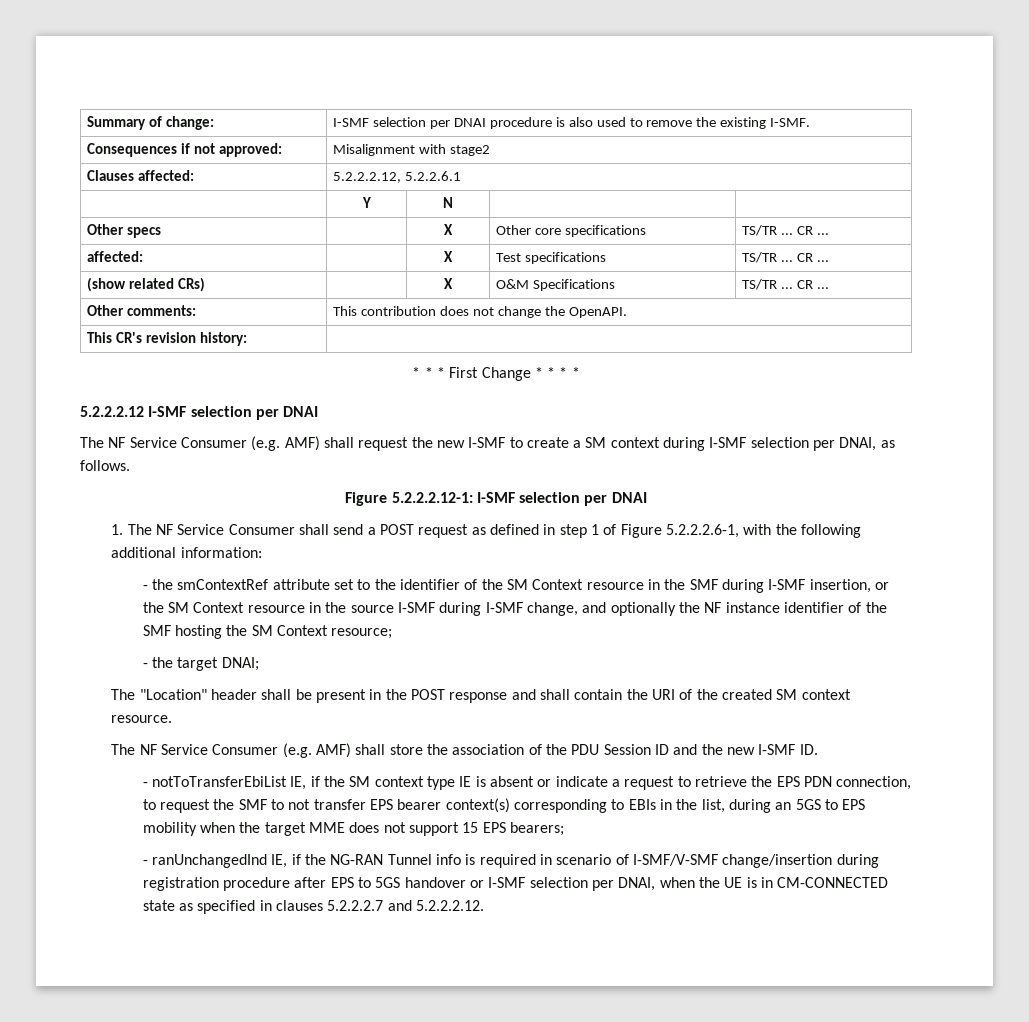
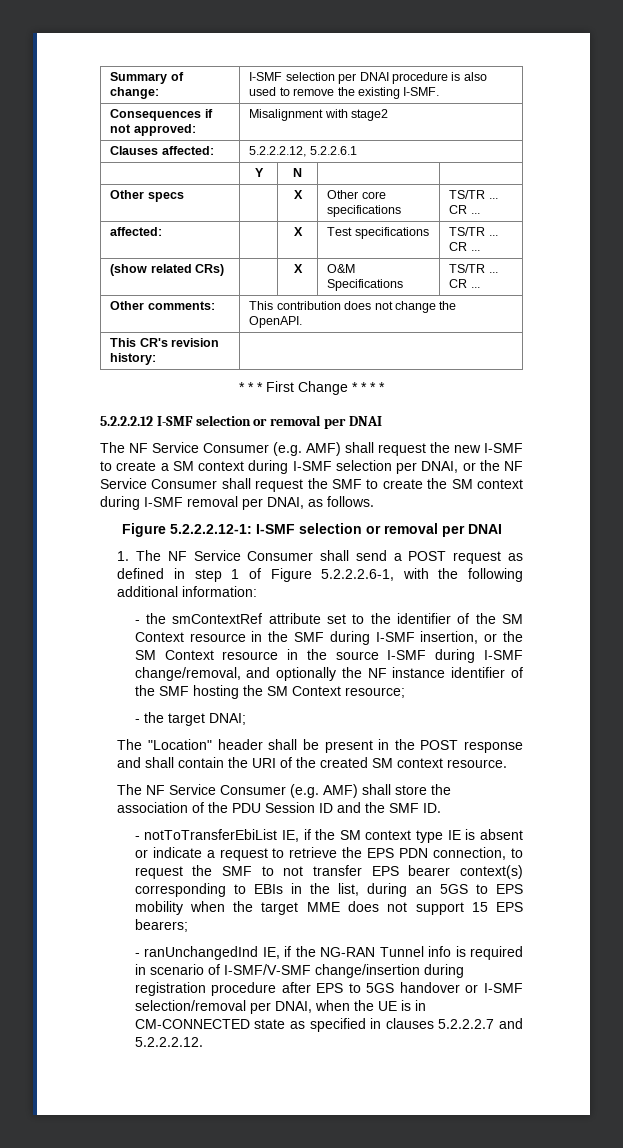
- 5.2.2.2.12 I-SMF selection per DNAI
+ 5.2.2.2.12 I-SMF selection or removal per DNAI
- The NF Service Consumer (e.g. AMF) shall request the new I-SMF to create a SM context during I-SMF selection per DNAI, as follows.
+ The NF Service Consumer (e.g. AMF) shall request the new I-SMF to create a SM context during I-SMF selection per DNAI, or the NF Service Consumer shall request the SMF to create the SM context during I-SMF removal per DNAI, as follows.
- Figure 5.2.2.2.12-1: I-SMF selection per DNAI
+ Figure 5.2.2.2.12-1: I-SMF selection or removal per DNAI
- - the smContextRef attribute set to the identifier of the SM Context resource in the SMF during I-SMF insertion, or the SM Context resource in the source I-SMF during I-SMF change, and optionally the NF instance identifier of the SMF hosting the SM Context resource;
+ - the smContextRef attribute set to the identifier of the SM Context resource in the SMF during I-SMF insertion, or the SM Context resource in the source I-SMF during I-SMF change/removal, and optionally the NF instance identifier of the SMF hosting the SM Context resource;
- The NF Service Consumer (e.g. AMF) shall store the association of the PDU Session ID and the new I-SMF ID.
+ The NF Service Consumer (e.g. AMF) shall store the association of the PDU Session ID and the SMF ID.
- - ranUnchangedInd IE, if the NG-RAN Tunnel info is required in scenario of I-SMF/V-SMF change/insertion during registration procedure after EPS to 5GS handover or I-SMF selection per DNAI, when the UE is in CM-CONNECTED state as specified in clauses 5.2.2.2.7 and 5.2.2.2.12.
+ - ranUnchangedInd IE, if the NG-RAN Tunnel info is required in scenario of I-SMF/V-SMF change/insertion during registration procedure after EPS to 5GS handover or I-SMF selection/removal per DNAI, when the UE is in CM-CONNECTED state as specified in clauses 5.2.2.2.7 and 5.2.2.2.12.

